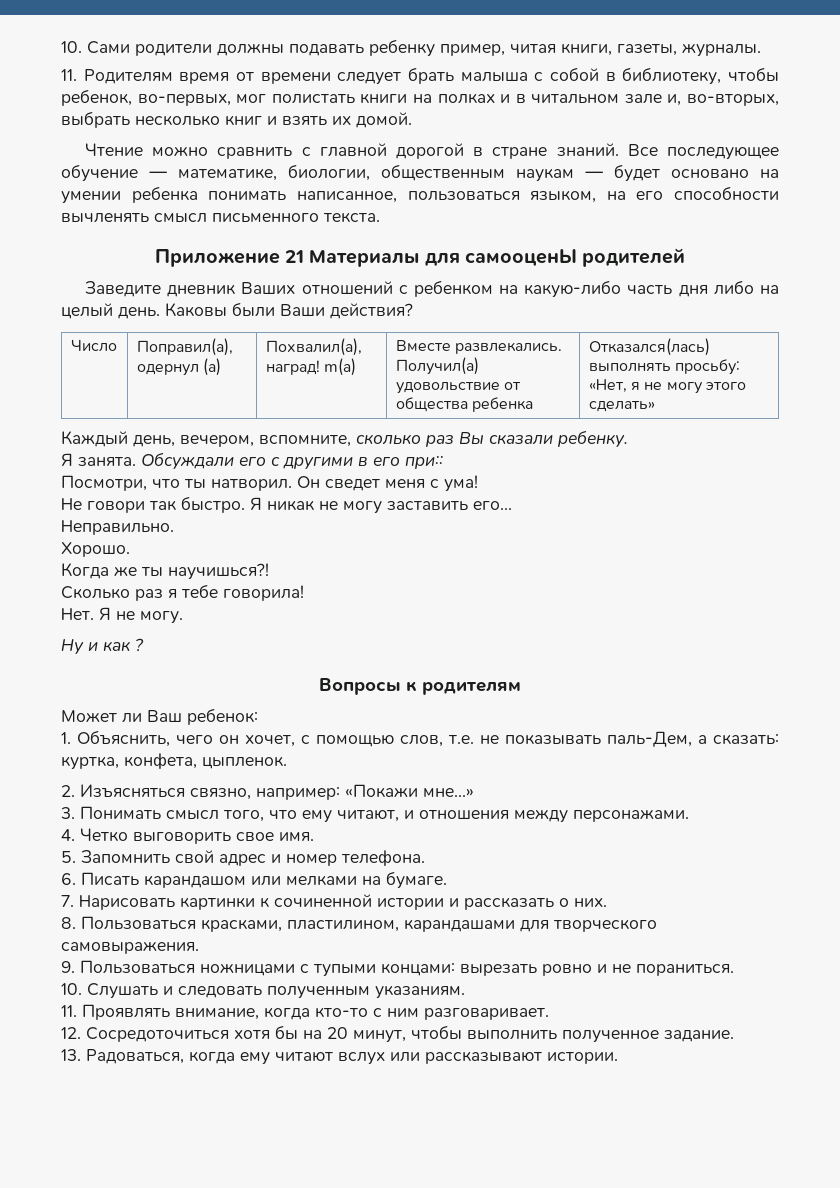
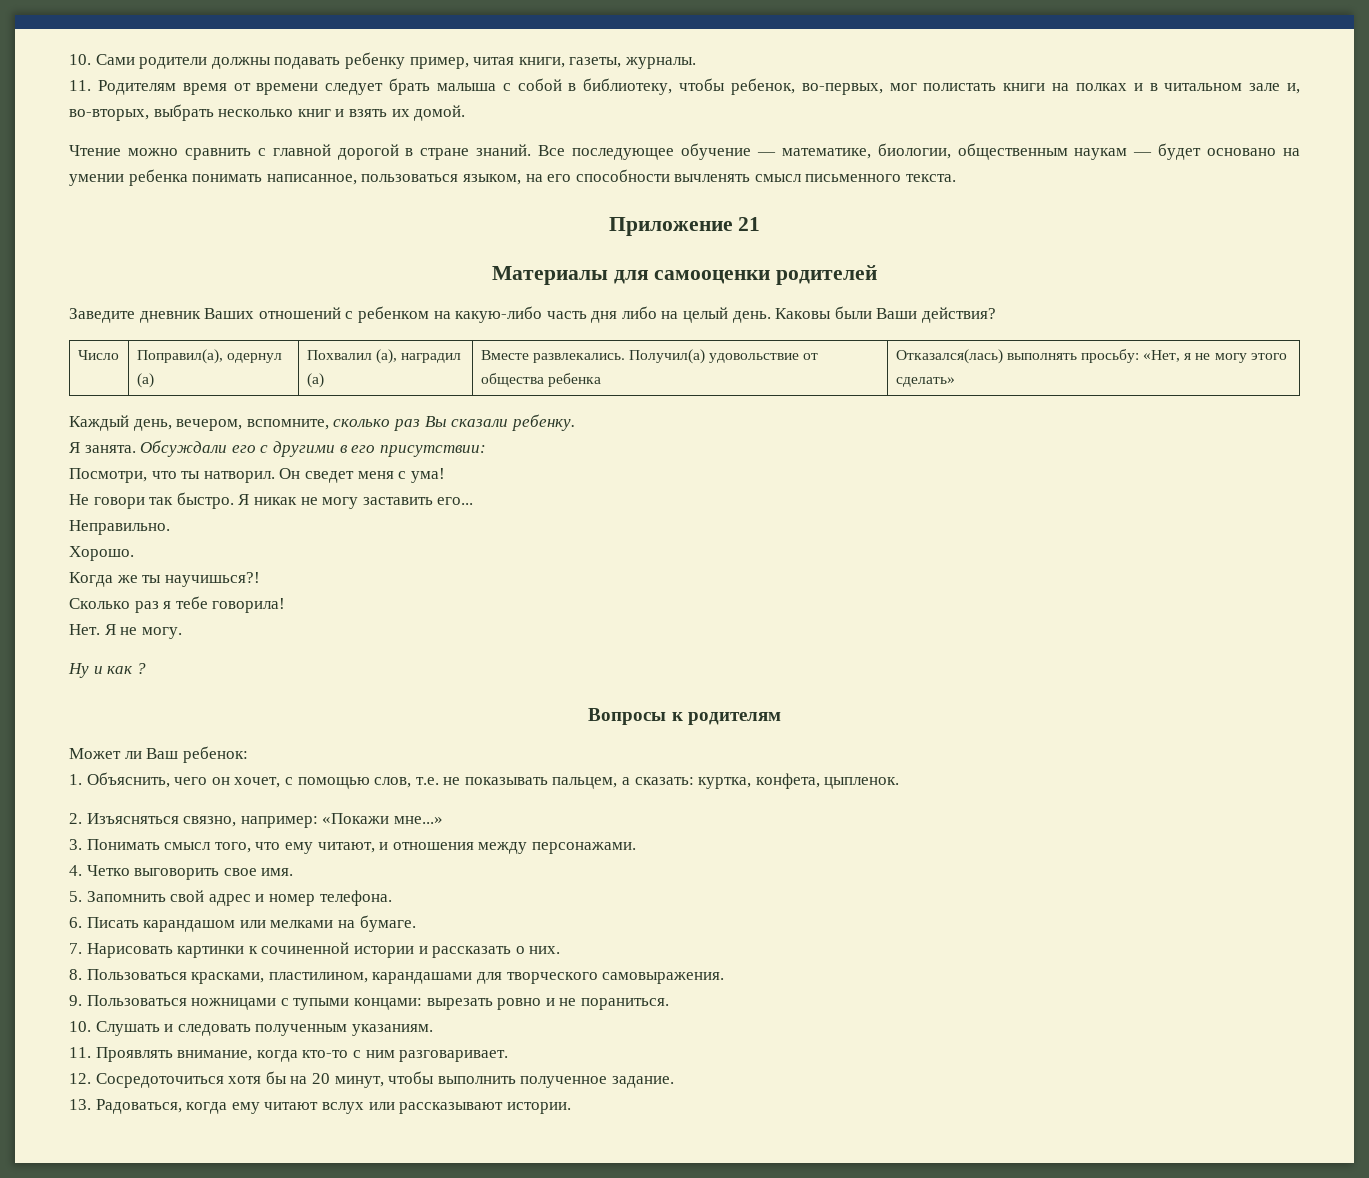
- Приложение 21 Материалы для самооценЫ родителей
+ Приложение 21
+ Материалы для самооценки родителей
- Число | Поправил(а), одернул (а) | Похвалил(а), наград! m(a) | Вместе развлекались. Получил(а) удовольствие от общества ребенка | Отказался(лась) выполнять просьбу: «Нет, я не могу этого сделать»
+ Число | Поправил(а), одернул (а) | Похвалил (а), наградил (a) | Вместе развлекались. Получил(а) удовольствие от общества ребенка | Отказался(лась) выполнять просьбу: «Нет, я не могу этого сделать»
- Обсуждали его с другими в его при::
+ Обсуждали его с другими в его присутствии:
- 1. Объяснить, чего он хочет, с помощью слов, т.е. не показывать паль-Дем, а сказать: куртка, конфета, цыпленок.
+ 1. Объяснить, чего он хочет, с помощью слов, т.е. не показывать пальцем, а сказать: куртка, конфета, цыпленок.

